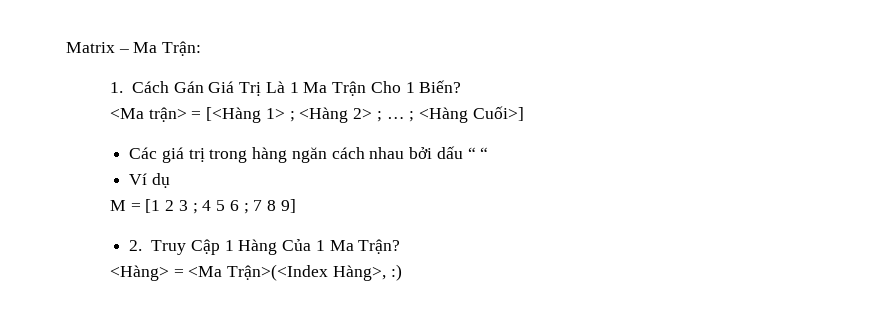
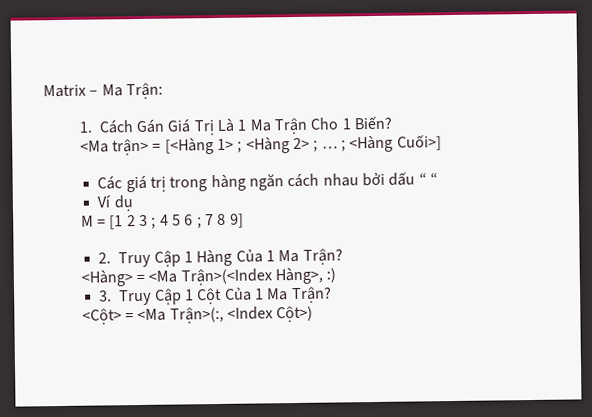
+ 3. Truy Cập 1 Cột Của 1 Ma Trận?
+ <Cột> = <Ma Trận>(:, <Index Cột>)

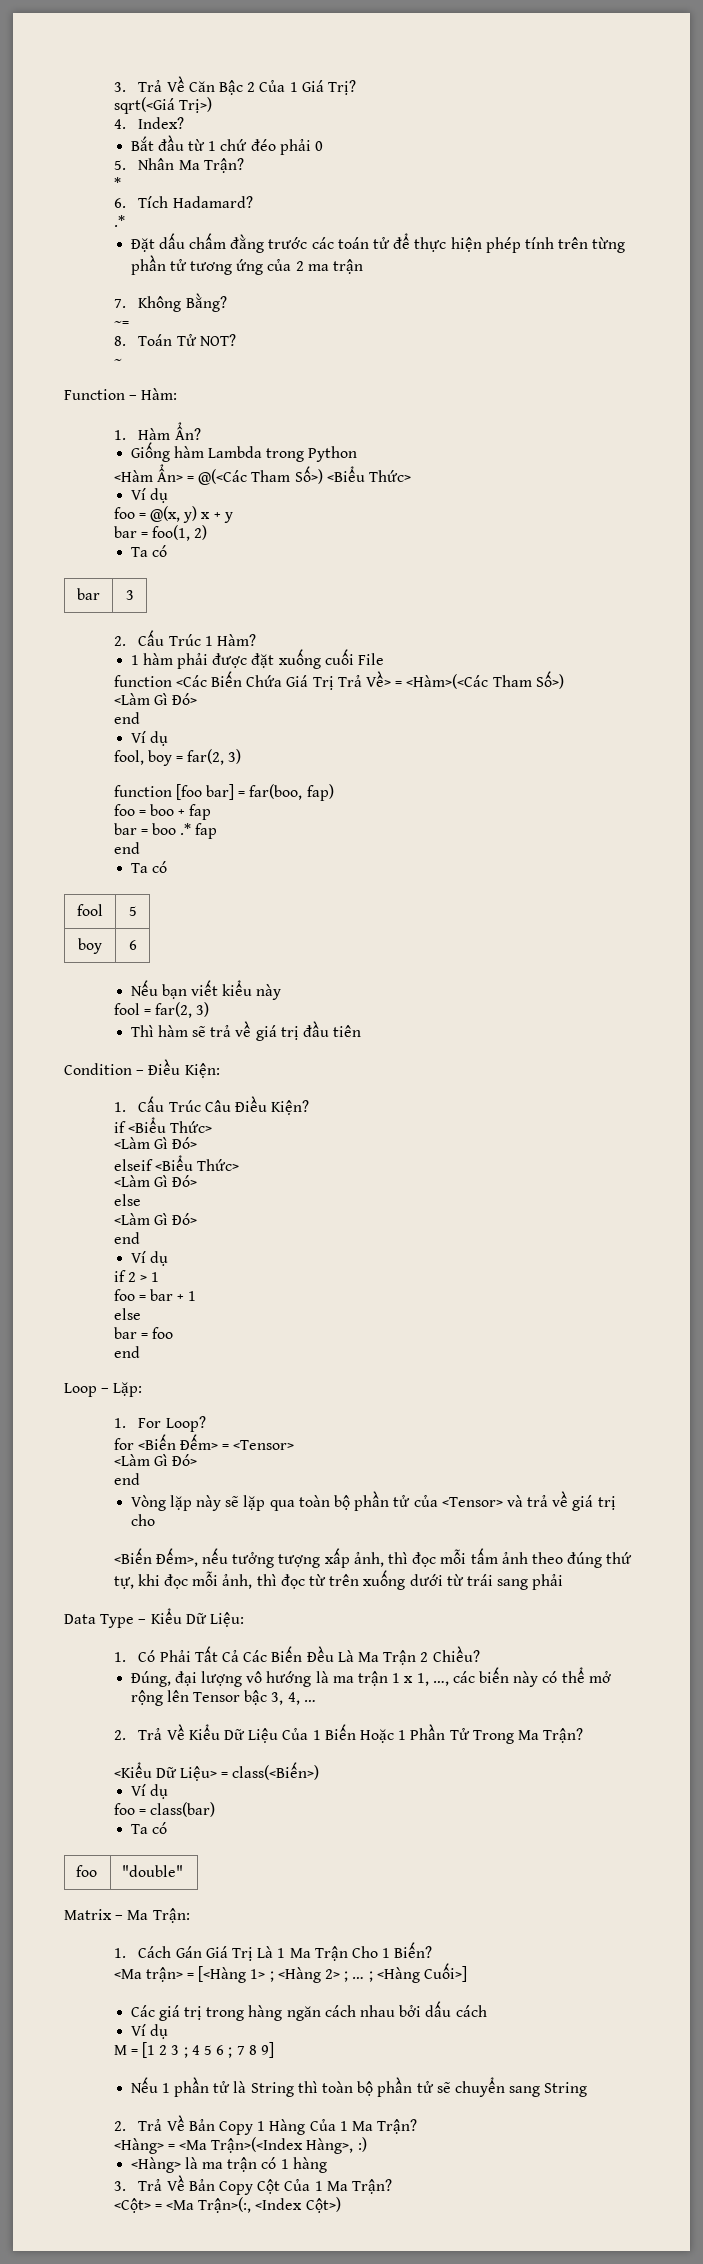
+ 3. Trả Về Căn Bậc 2 Của 1 Giá Trị?
+ sqrt(<Giá Trị>)
+ 4. Index?
+ Bắt đầu từ 1 chứ đéo phải 0
+ 5. Nhân Ma Trận?
+ *
+ 6. Tích Hadamard?
+ .*
+ Đặt dấu chấm đằng trước các toán tử để thực hiện phép tính trên từng phần tử tương ứng của 2 ma trận
+ 7. Không Bằng?
+ ~=
+ 8. Toán Tử NOT?
+ ~
+ Function – Hàm:
+ 1. Hàm Ẩn?
+ Giống hàm Lambda trong Python
+ <Hàm Ẩn> = @(<Các Tham Số>) <Biểu Thức>
+ Ví dụ
+ foo = @(x, y) x + y
+ bar = foo(1, 2)
+ Ta có
+ bar | 3
+ 2. Cấu Trúc 1 Hàm?
+ 1 hàm phải được đặt xuống cuối File
+ function <Các Biến Chứa Giá Trị Trả Về> = <Hàm>(<Các Tham Số>)
+ <Làm Gì Đó>
+ end
+ Ví dụ
+ fool, boy = far(2, 3)
+ function [foo bar] = far(boo, fap)
+ foo = boo + fap
+ bar = boo .* fap
+ end
+ Ta có
+ fool | 5
+ boy | 6
+ Nếu bạn viết kiểu này
+ fool = far(2, 3)
+ Thì hàm sẽ trả về giá trị đầu tiên
+ Condition – Điều Kiện:
+ 1. Cấu Trúc Câu Điều Kiện?
+ if <Biểu Thức>
+ <Làm Gì Đó>
+ elseif <Biểu Thức>
+ <Làm Gì Đó>
+ else
+ <Làm Gì Đó>
+ end
+ Ví dụ
+ if 2 > 1
+ foo = bar + 1
+ else
+ bar = foo
+ end
+ Loop – Lặp:
+ 1. For Loop?
+ for <Biến Đếm> = <Tensor>
+ <Làm Gì Đó>
+ end
+ Vòng lặp này sẽ lặp qua toàn bộ phần tử của <Tensor> và trả về giá trị cho
+ <Biến Đếm>, nếu tưởng tượng xấp ảnh, thì đọc mỗi tấm ảnh theo đúng thứ tự, khi đọc mỗi ảnh, thì đọc từ trên xuống dưới từ trái sang phải
+ Data Type – Kiểu Dữ Liệu:
+ 1. Có Phải Tất Cả Các Biến Đều Là Ma Trận 2 Chiều?
+ Đúng, đại lượng vô hướng là ma trận 1 x 1, …, các biến này có thể mở rộng lên Tensor bậc 3, 4, …
+ 2. Trả Về Kiểu Dữ Liệu Của 1 Biến Hoặc 1 Phần Tử Trong Ma Trận?
+ <Kiểu Dữ Liệu> = class(<Biến>)
+ Ví dụ
+ foo = class(bar)
+ Ta có
+ foo | "double"
- Các giá trị trong hàng ngăn cách nhau bởi dấu “ “
+ Các giá trị trong hàng ngăn cách nhau bởi dấu cách
- 2. Truy Cập 1 Hàng Của 1 Ma Trận?
+ Nếu 1 phần tử là String thì toàn bộ phần tử sẽ chuyển sang String
+ 2. Trả Về Bản Copy 1 Hàng Của 1 Ma Trận?
- 3. Truy Cập 1 Cột Của 1 Ma Trận?
+ <Hàng> là ma trận có 1 hàng
+ 3. Trả Về Bản Copy Cột Của 1 Ma Trận?

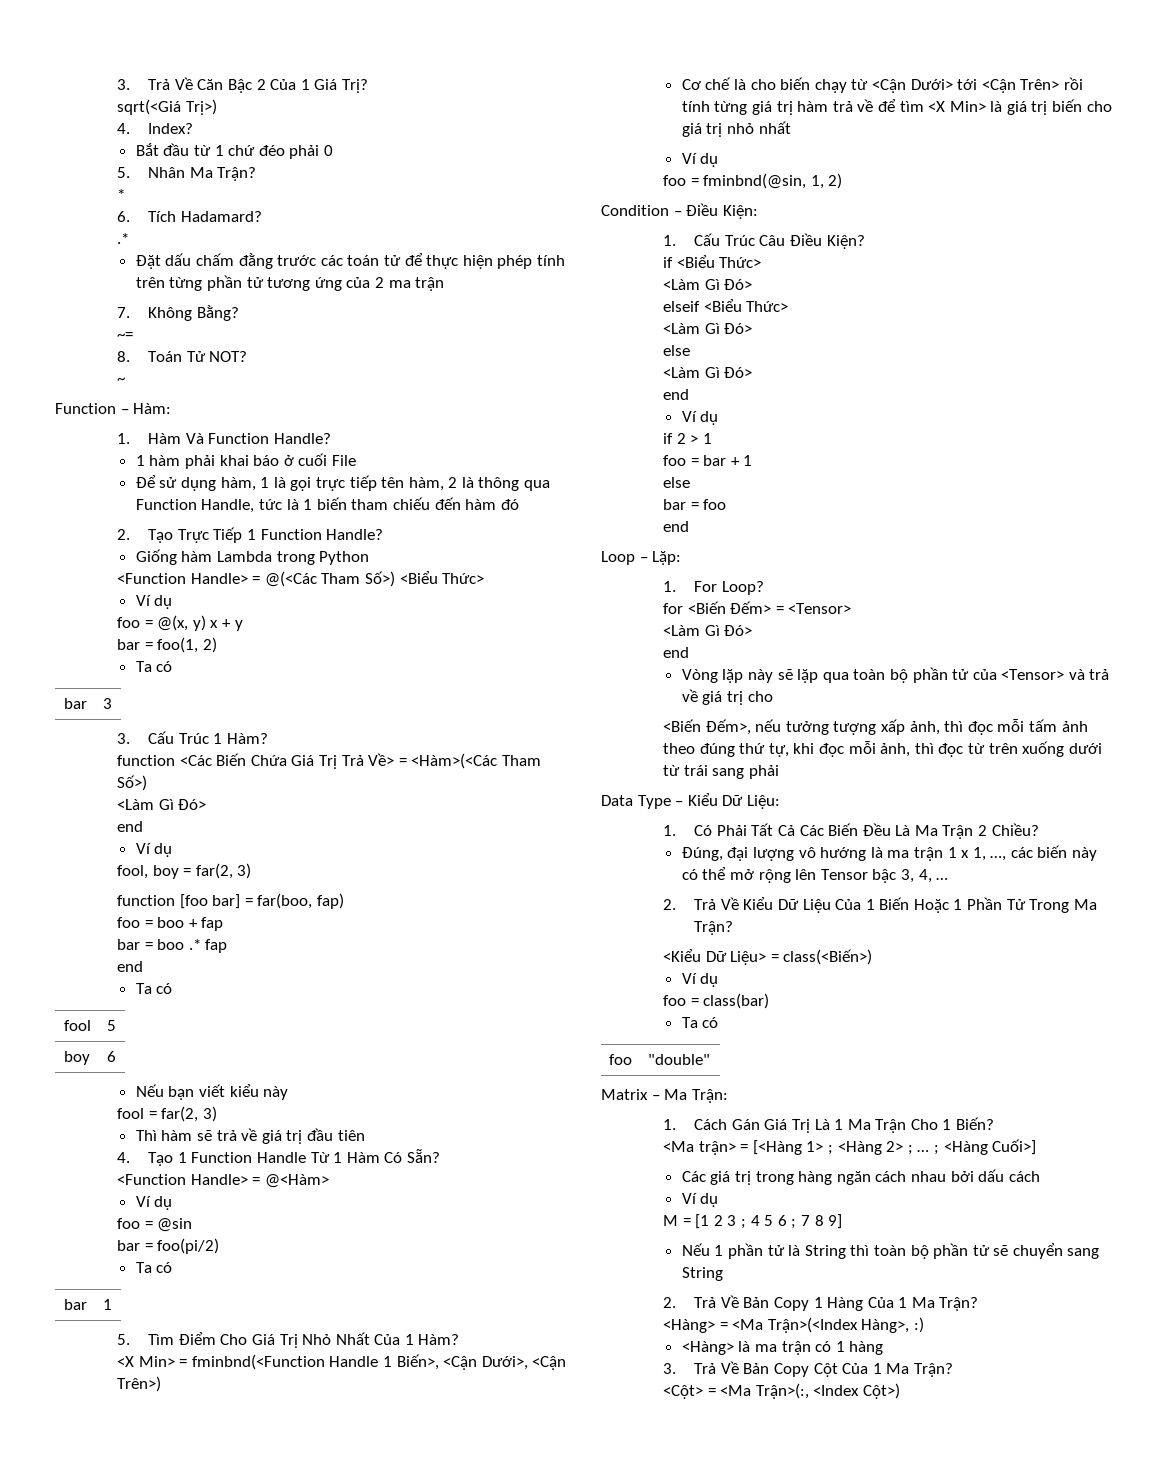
- 1. Hàm Ẩn?
+ 1. Hàm Và Function Handle?
+ 1 hàm phải khai báo ở cuối File
+ Để sử dụng hàm, 1 là gọi trực tiếp tên hàm, 2 là thông qua Function Handle, tức là 1 biến tham chiếu đến hàm đó
+ 2. Tạo Trực Tiếp 1 Function Handle?
- <Hàm Ẩn> = @(<Các Tham Số>) <Biểu Thức>
+ <Function Handle> = @(<Các Tham Số>) <Biểu Thức>
- 2. Cấu Trúc 1 Hàm?
+ 3. Cấu Trúc 1 Hàm?
- 1 hàm phải được đặt xuống cuối File
+ 4. Tạo 1 Function Handle Từ 1 Hàm Có Sẵn?
+ <Function Handle> = @<Hàm>
+ Ví dụ
+ foo = @sin
+ bar = foo(pi/2)
+ Ta có
+ bar | 1
+ 5. Tìm Điểm Cho Giá Trị Nhỏ Nhất Của 1 Hàm?
+ <X Min> = fminbnd(<Function Handle 1 Biến>, <Cận Dưới>, <Cận Trên>)
+ Cơ chế là cho biến chạy từ <Cận Dưới> tới <Cận Trên> rồi tính từng giá trị hàm trả về để tìm <X Min> là giá trị biến cho giá trị nhỏ nhất
+ Ví dụ
+ foo = fminbnd(@sin, 1, 2)

